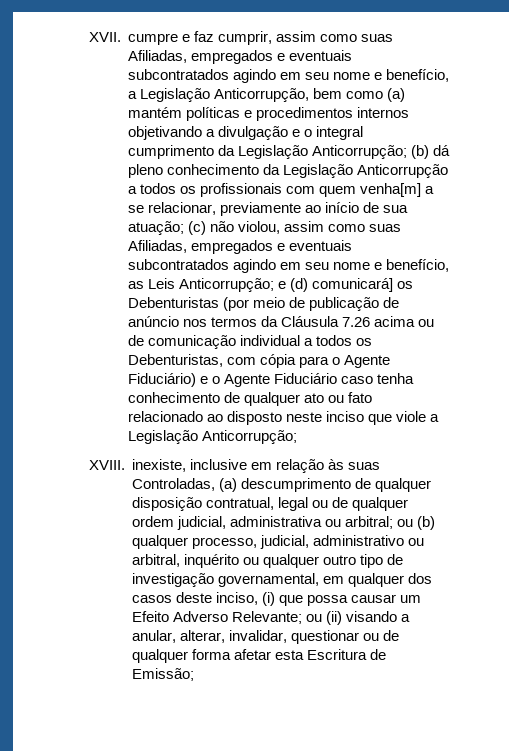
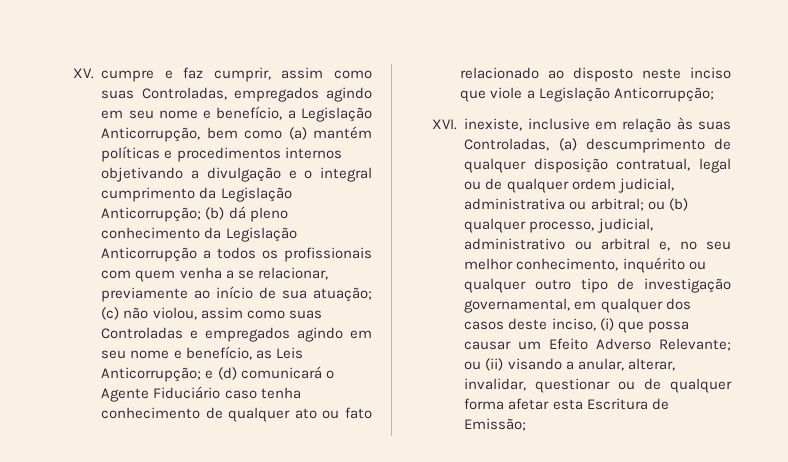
- XVII. cumpre e faz cumprir, assim como suas Afiliadas, empregados e eventuais subcontratados agindo em seu nome e benefício, a Legislação Anticorrupção, bem como (a) mantém políticas e procedimentos internos objetivando a divulgação e o integral cumprimento da Legislação Anticorrupção;
+ XV. cumpre e faz cumprir, assim como suas Controladas, empregados agindo em seu nome e benefício, a Legislação Anticorrupção, bem como (a) mantém políticas e procedimentos internos objetivando a divulgação e o integral cumprimento da Legislação Anticorrupção;
- (b) dá pleno conhecimento da Legislação Anticorrupção a todos os profissionais com quem venha[m] a se relacionar, previamente ao início de sua atuação;
+ (b) dá pleno conhecimento da Legislação Anticorrupção a todos os profissionais com quem venha a se relacionar, previamente ao início de sua atuação;
- (c) não violou, assim como suas Afiliadas, empregados e eventuais subcontratados agindo em seu nome e benefício, as Leis Anticorrupção;
+ (c) não violou, assim como suas Controladas e empregados agindo em seu nome e benefício, as Leis Anticorrupção;
- e (d) comunicará] os Debenturistas (por meio de publicação de anúncio nos termos da Cláusula 7.26 acima ou de comunicação individual a todos os Debenturistas, com cópia para o Agente Fiduciário) e o Agente Fiduciário caso tenha conhecimento de qualquer ato ou fato relacionado ao disposto neste inciso que viole a Legislação Anticorrupção;
+ e (d) comunicará o Agente Fiduciário caso tenha conhecimento de qualquer ato ou fato relacionado ao disposto neste inciso que viole a Legislação Anticorrupção;
- XVIII. inexiste, inclusive em relação às suas Controladas, (a) descumprimento de qualquer disposição contratual, legal ou de qualquer ordem judicial, administrativa ou arbitral;
+ XVI. inexiste, inclusive em relação às suas Controladas, (a) descumprimento de qualquer disposição contratual, legal ou de qualquer ordem judicial, administrativa ou arbitral;
- ou (b) qualquer processo, judicial, administrativo ou arbitral, inquérito ou qualquer outro tipo de investigação governamental, em qualquer dos casos deste inciso, (i) que possa causar um Efeito Adverso Relevante;
+ ou (b) qualquer processo, judicial, administrativo ou arbitral e, no seu melhor conhecimento, inquérito ou qualquer outro tipo de investigação governamental, em qualquer dos casos deste inciso, (i) que possa causar um Efeito Adverso Relevante;

